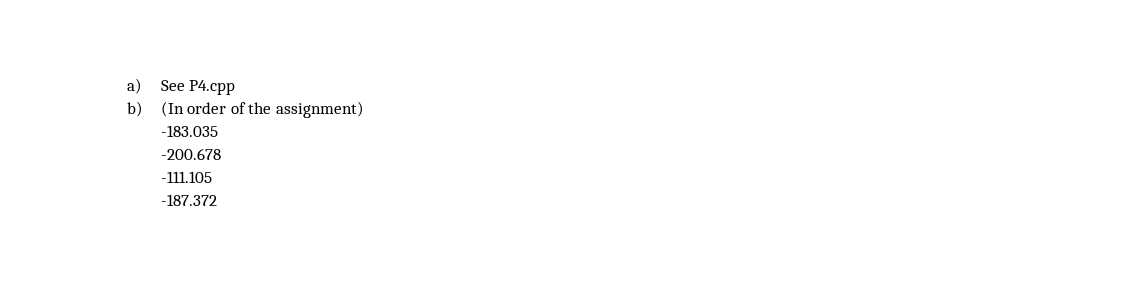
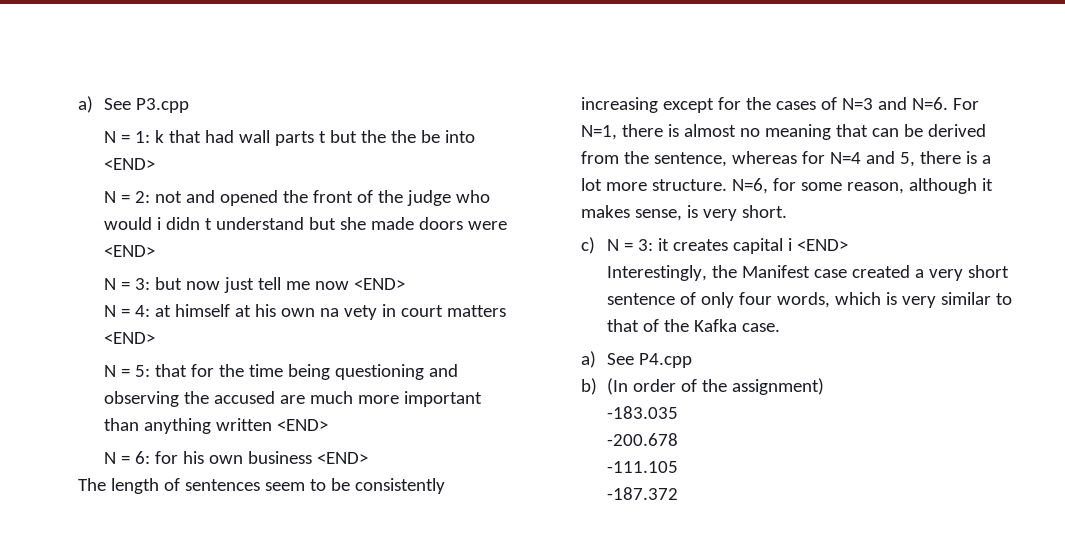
+ a) See P3.cpp
+ N = 1: k that had wall parts t but the the be into <END>
+ N = 2: not and opened the front of the judge who would i didn t understand but she made doors were <END>
+ N = 3: but now just tell me now <END>
+ N = 4: at himself at his own na vety in court matters <END>
+ N = 5: that for the time being questioning and observing the accused are much more important than anything written <END>
+ N = 6: for his own business <END>
+ The length of sentences seem to be consistently increasing except for the cases of N=3 and N=6. For N=1, there is almost no meaning that can be derived from the sentence, whereas for N=4 and 5, there is a lot more structure. N=6, for some reason, although it makes sense, is very short.
+ c) N = 3: it creates capital i <END>
+ Interestingly, the Manifest case created a very short sentence of only four words, which is very similar to that of the Kafka case.

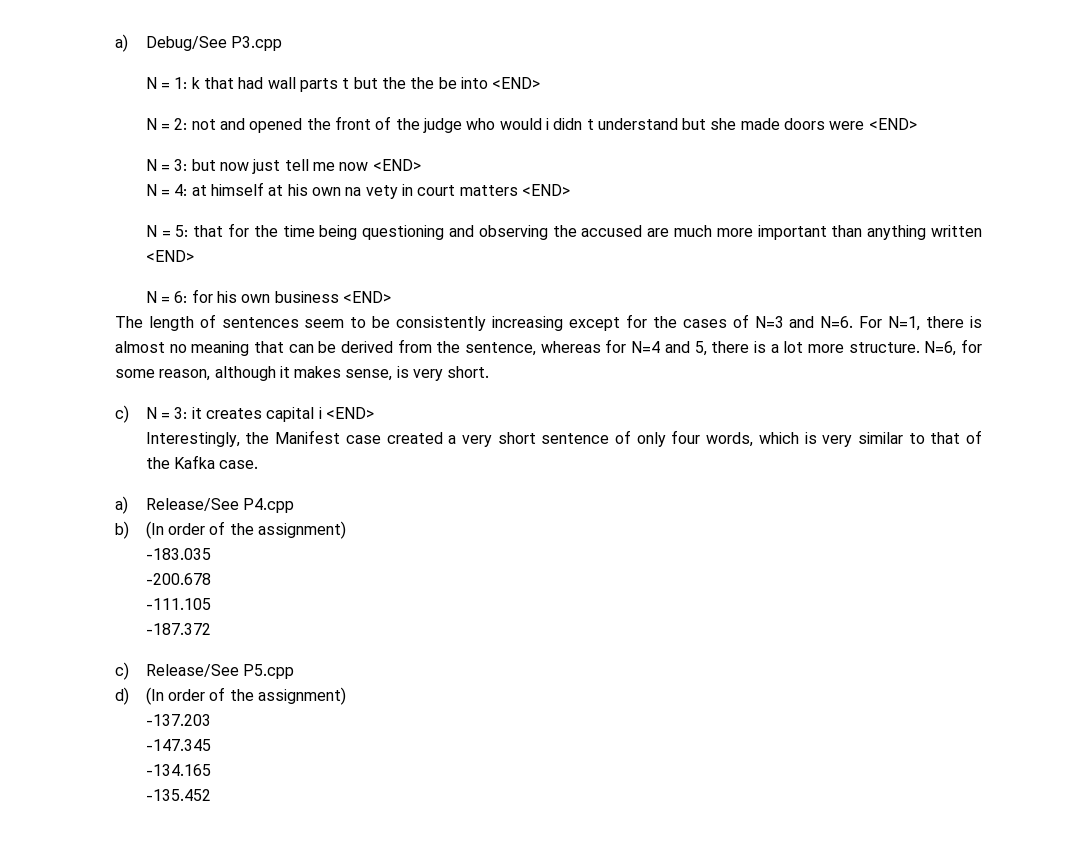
- a) See P3.cpp
+ a) Debug/See P3.cpp
- a) See P4.cpp
+ a) Release/See P4.cpp
+ c) Release/See P5.cpp
+ d) (In order of the assignment)
+ -137.203
+ -147.345
+ -134.165
+ -135.452

